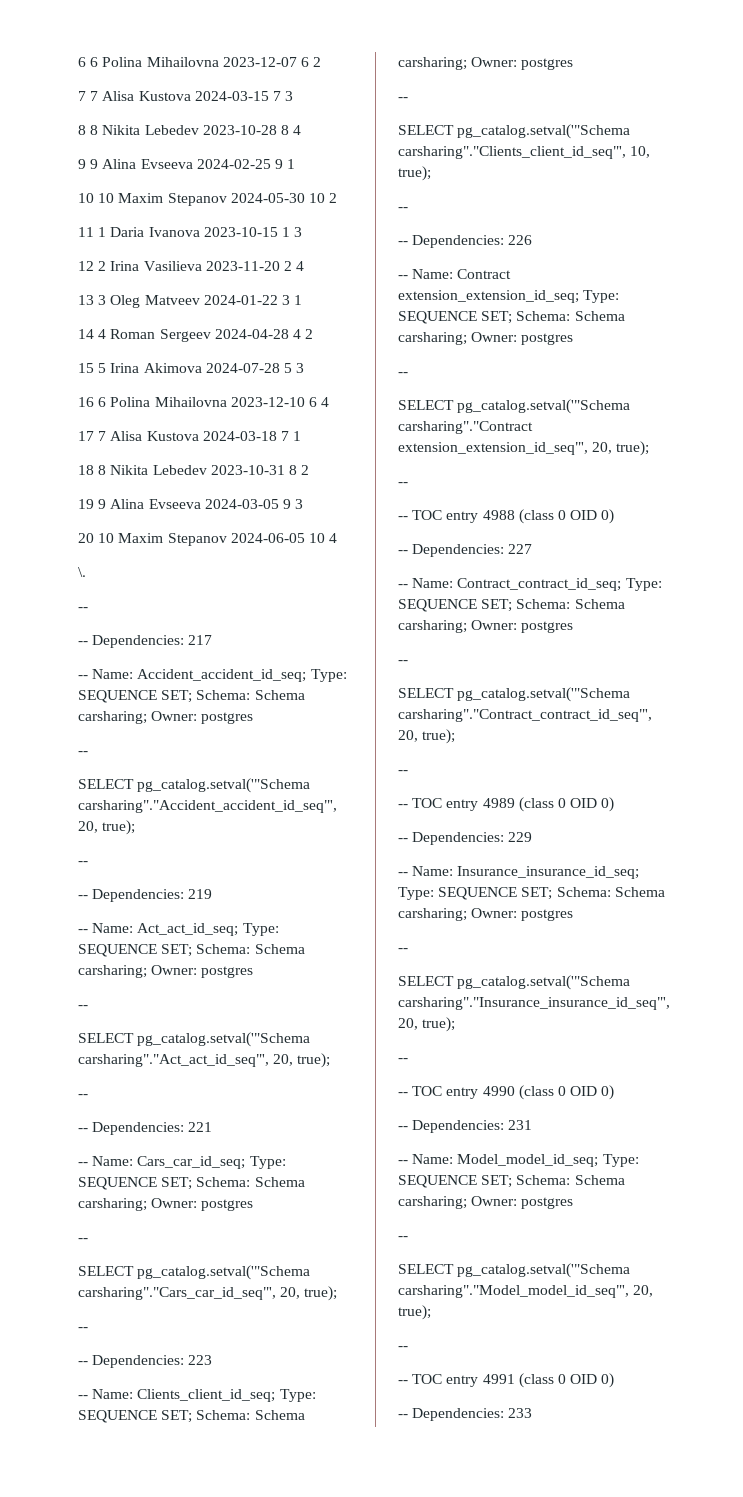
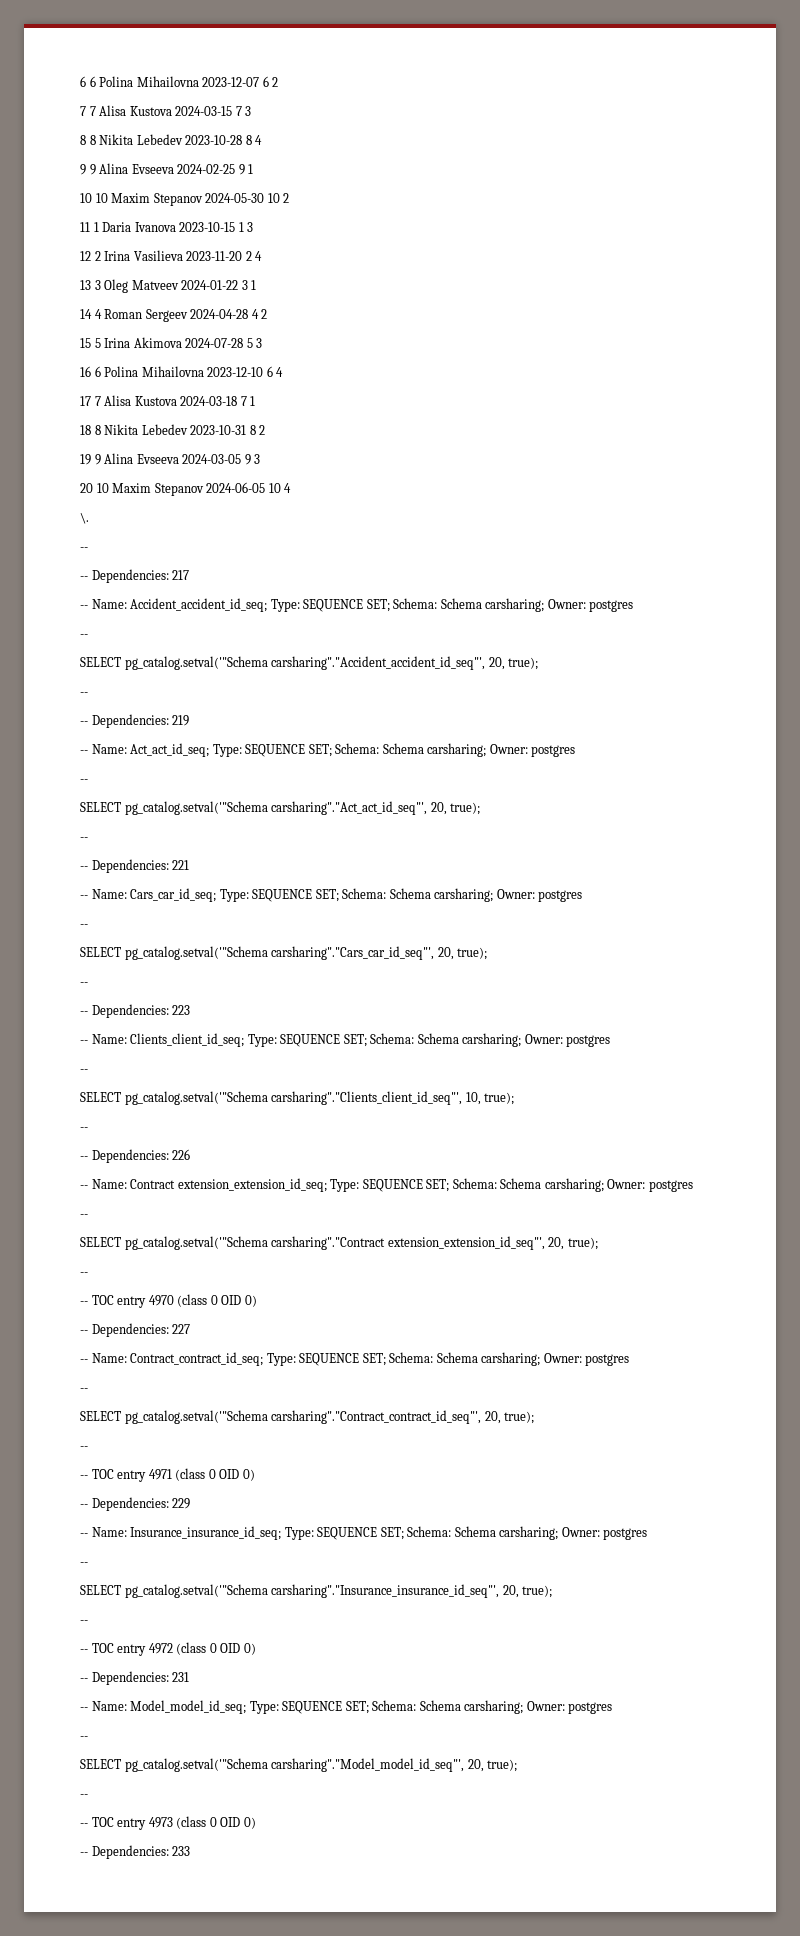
- -- TOC entry 4988 (class 0 OID 0)
+ -- TOC entry 4970 (class 0 OID 0)
- -- TOC entry 4989 (class 0 OID 0)
+ -- TOC entry 4971 (class 0 OID 0)
- -- TOC entry 4990 (class 0 OID 0)
+ -- TOC entry 4972 (class 0 OID 0)
- -- TOC entry 4991 (class 0 OID 0)
+ -- TOC entry 4973 (class 0 OID 0)

